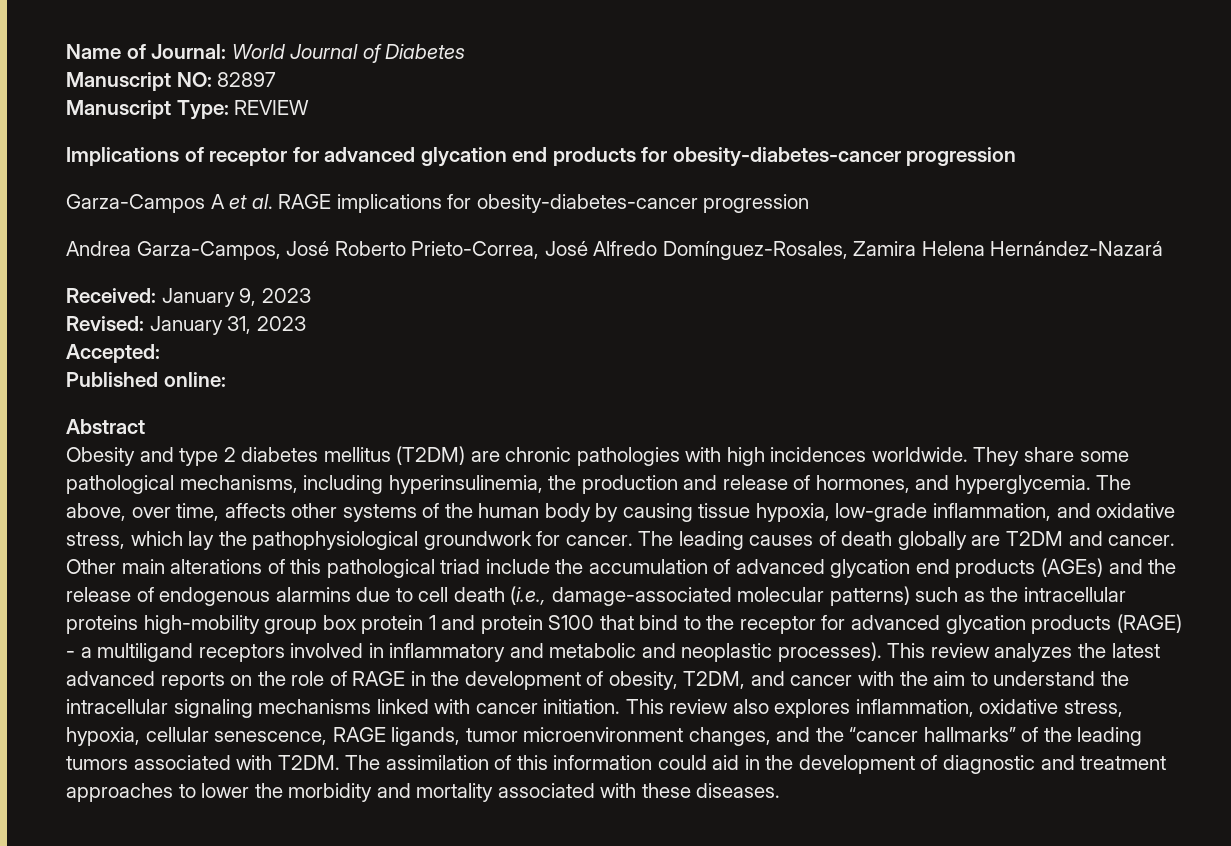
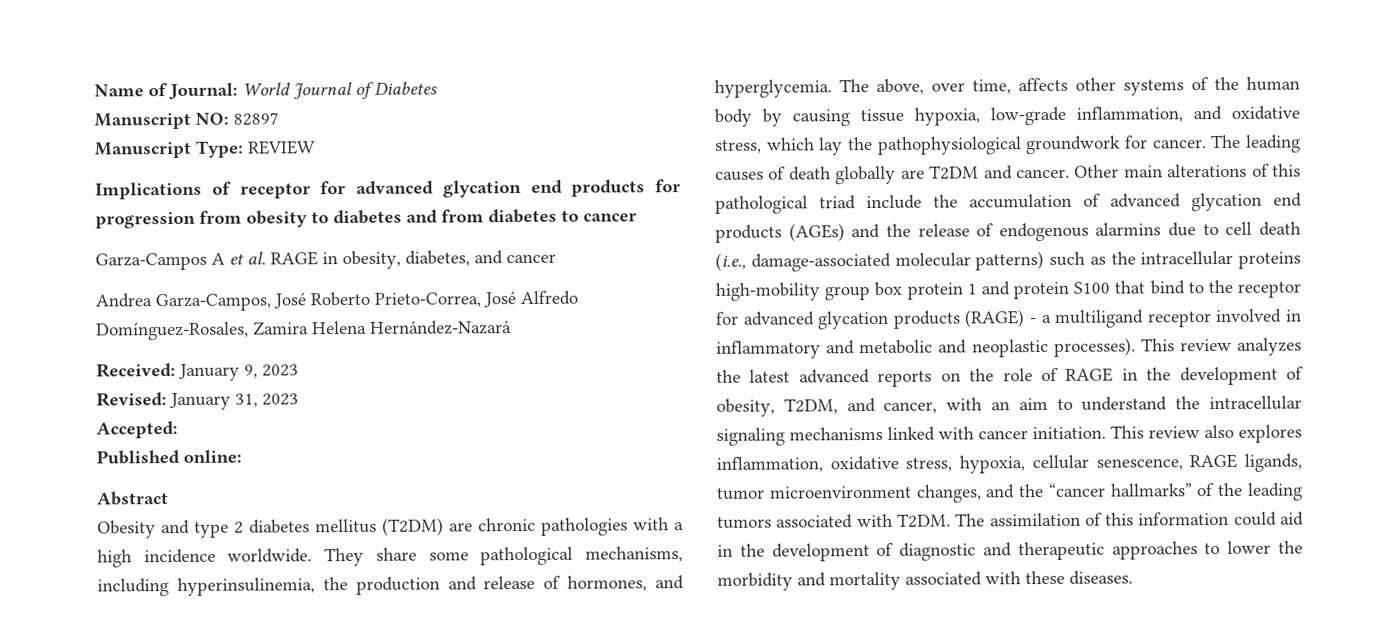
- Implications of receptor for advanced glycation end products for obesity-diabetes-cancer progression
+ Implications of receptor for advanced glycation end products for progression from obesity to diabetes and from diabetes to cancer
- Garza-Campos A et al. RAGE implications for obesity-diabetes-cancer progression
+ Garza-Campos A et al. RAGE in obesity, diabetes, and cancer
- Obesity and type 2 diabetes mellitus (T2DM) are chronic pathologies with high incidences worldwide.
+ Obesity and type 2 diabetes mellitus (T2DM) are chronic pathologies with a high incidence worldwide.
- Other main alterations of this pathological triad include the accumulation of advanced glycation end products (AGEs) and the release of endogenous alarmins due to cell death (i.e., damage-associated molecular patterns) such as the intracellular proteins high-mobility group box protein 1 and protein S100 that bind to the receptor for advanced glycation products (RAGE) - a multiligand receptors involved in inflammatory and metabolic and neoplastic processes).
+ Other main alterations of this pathological triad include the accumulation of advanced glycation end products (AGEs) and the release of endogenous alarmins due to cell death (i.e., damage-associated molecular patterns) such as the intracellular proteins high-mobility group box protein 1 and protein S100 that bind to the receptor for advanced glycation products (RAGE) - a multiligand receptor involved in inflammatory and metabolic and neoplastic processes).
- This review analyzes the latest advanced reports on the role of RAGE in the development of obesity, T2DM, and cancer with the aim to understand the intracellular signaling mechanisms linked with cancer initiation.
+ This review analyzes the latest advanced reports on the role of RAGE in the development of obesity, T2DM, and cancer, with an aim to understand the intracellular signaling mechanisms linked with cancer initiation.
- The assimilation of this information could aid in the development of diagnostic and treatment approaches to lower the morbidity and mortality associated with these diseases.
+ The assimilation of this information could aid in the development of diagnostic and therapeutic approaches to lower the morbidity and mortality associated with these diseases.

